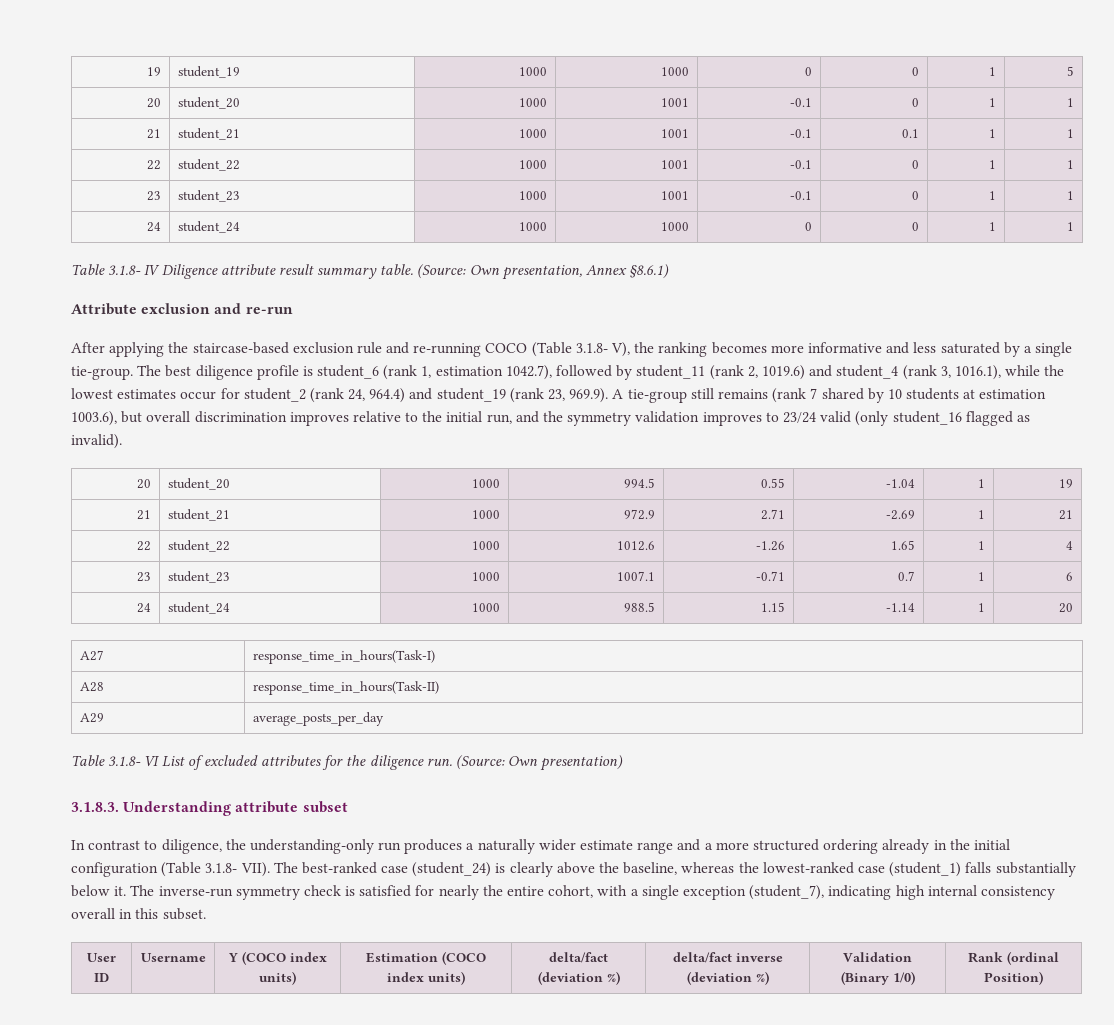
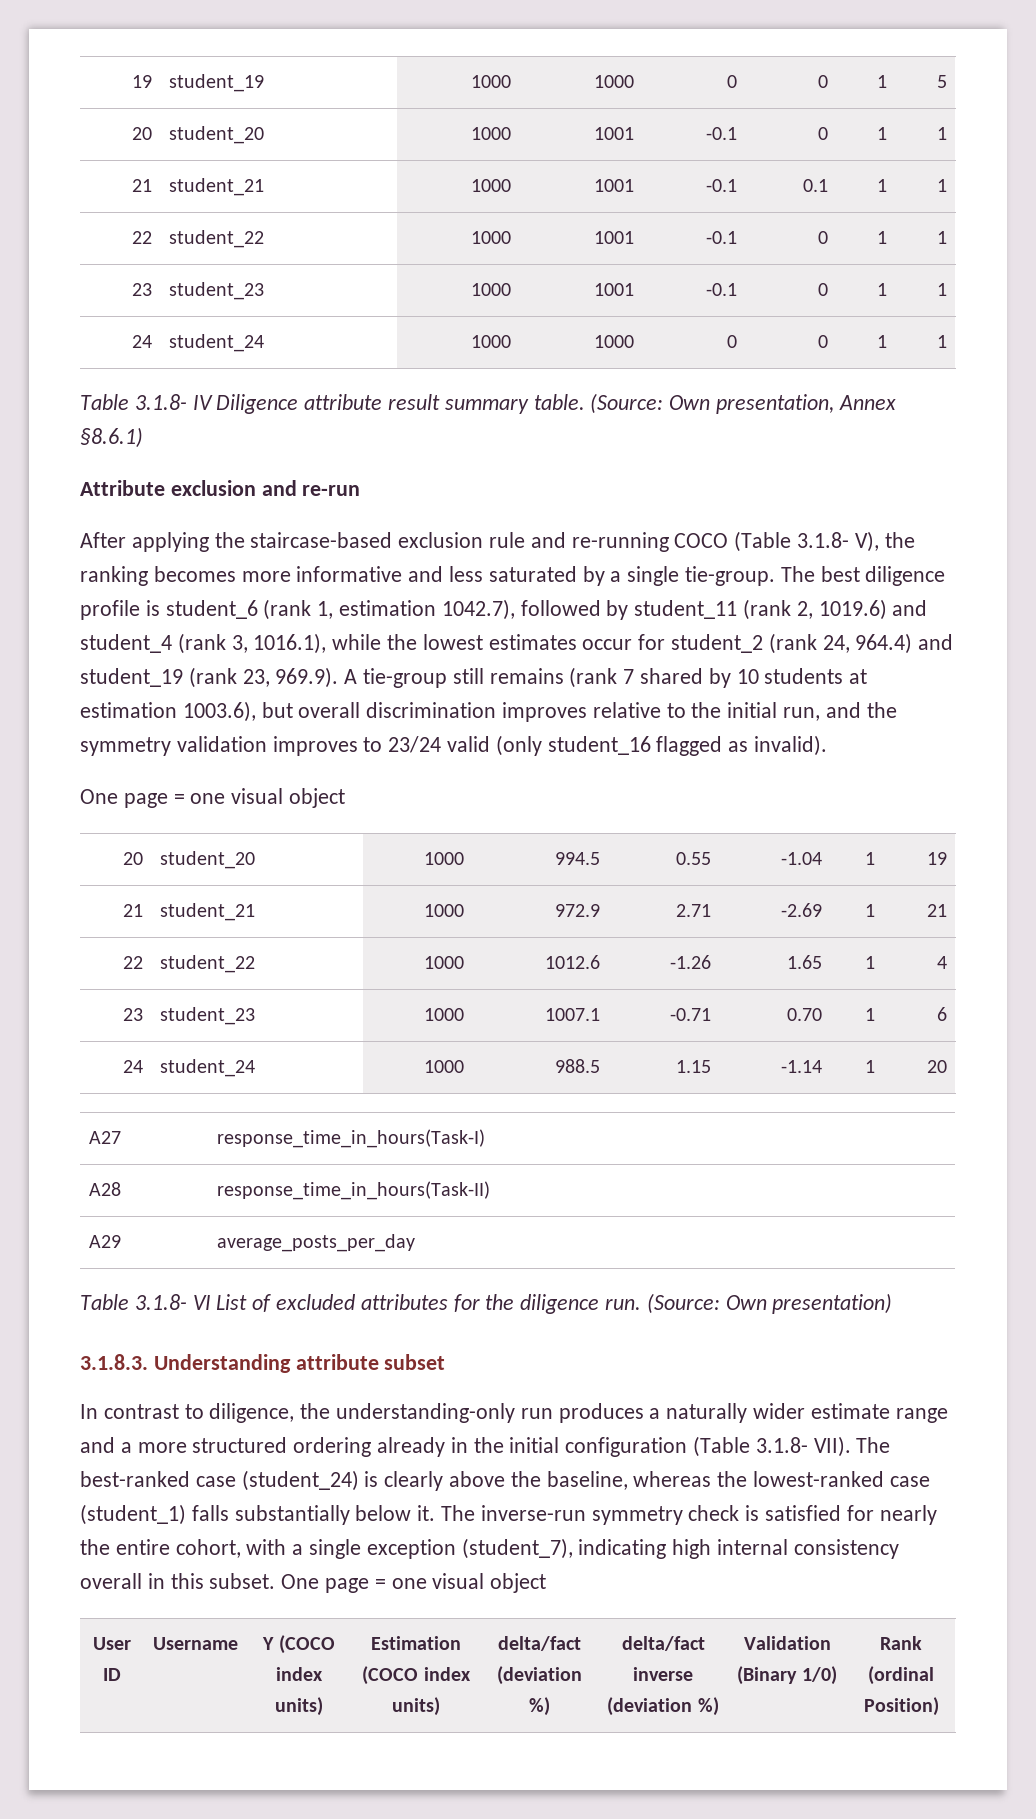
  The best diligence profile is student_6 (rank 1, estimation 1042.7), followed by student_11 (rank 2, 1019.6) and student_4 (rank 3, 1016.1), while the lowest estimates occur for student_2 (rank 24, 964.4) and student_19 (rank 23, 969.9). A tie-group still remains (rank 7 shared by 10 students at estimation 1003.6), but overall discrimination improves relative to the initial run, and the symmetry validation improves to 23/24 valid (only student_16 flagged as invalid).
+ One page = one visual object
- 23 | student_23 | 1000 | 1007.1 | -0.71 | 0.7 | 1 | 6
+ 23 | student_23 | 1000 | 1007.1 | -0.71 | 0.70 | 1 | 6
- The inverse-run symmetry check is satisfied for nearly the entire cohort, with a single exception (student_7), indicating high internal consistency overall in this subset.
+ The inverse-run symmetry check is satisfied for nearly the entire cohort, with a single exception (student_7), indicating high internal consistency overall in this subset. One page = one visual object

